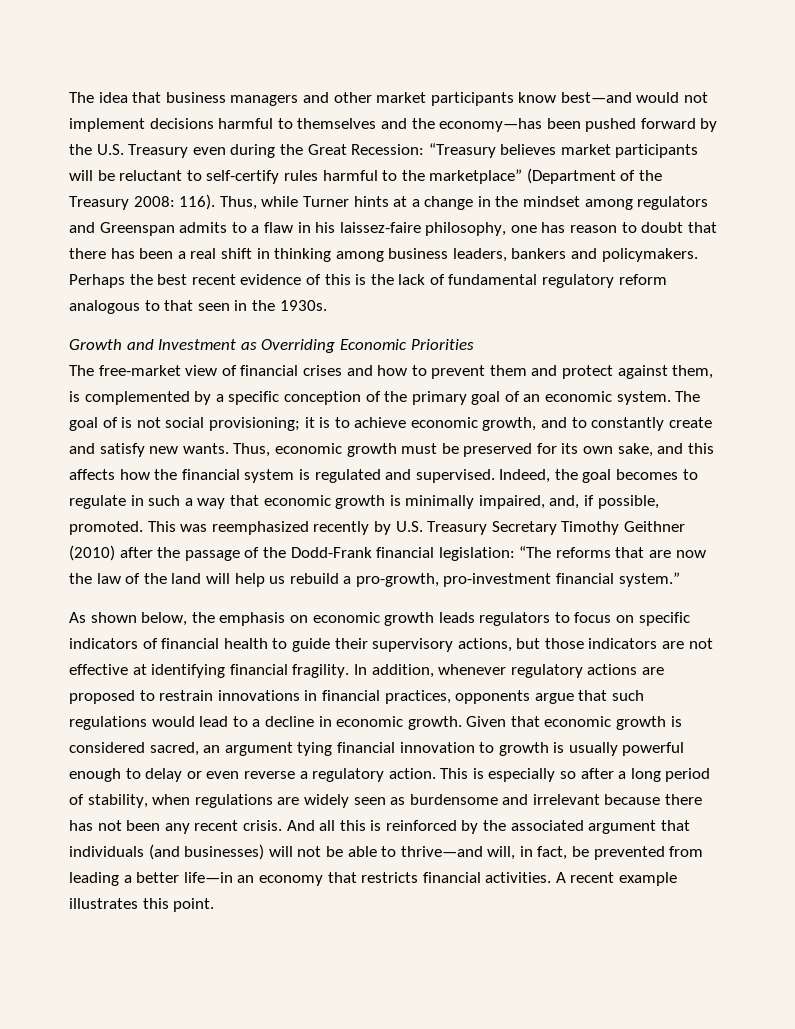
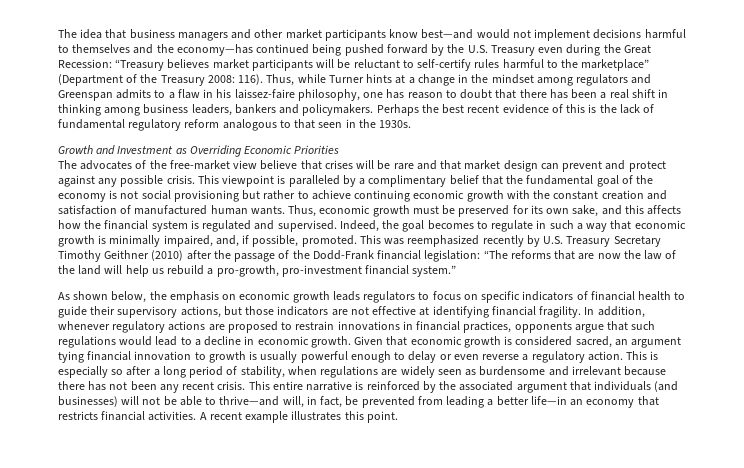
- The idea that business managers and other market participants know best—and would not implement decisions harmful to themselves and the economy—has been pushed forward by the U.S. Treasury even during the Great Recession: “Treasury believes market participants will be reluctant to self-certify rules harmful to the marketplace” (Department of the Treasury 2008: 116).
+ The idea that business managers and other market participants know best—and would not implement decisions harmful to themselves and the economy—has continued being pushed forward by the U.S. Treasury even during the Great Recession: “Treasury believes market participants will be reluctant to self-certify rules harmful to the marketplace” (Department of the Treasury 2008: 116).
- The free-market view of financial crises and how to prevent them and protect against them, is complemented by a specific conception of the primary goal of an economic system. The goal of is not social provisioning; it is to achieve economic growth, and to constantly create and satisfy new wants.
+ The advocates of the free-market view believe that crises will be rare and that market design can prevent and protect against any possible crisis. This viewpoint is paralleled by a complimentary belief that the fundamental goal of the economy is not social provisioning but rather to achieve continuing economic growth with the constant creation and satisfaction of manufactured human wants.
- And all this is reinforced by the associated argument that individuals (and businesses) will not be able to thrive—and will, in fact, be prevented from leading a better life—in an economy that restricts financial activities.
+ This entire narrative is reinforced by the associated argument that individuals (and businesses) will not be able to thrive—and will, in fact, be prevented from leading a better life—in an economy that restricts financial activities.

